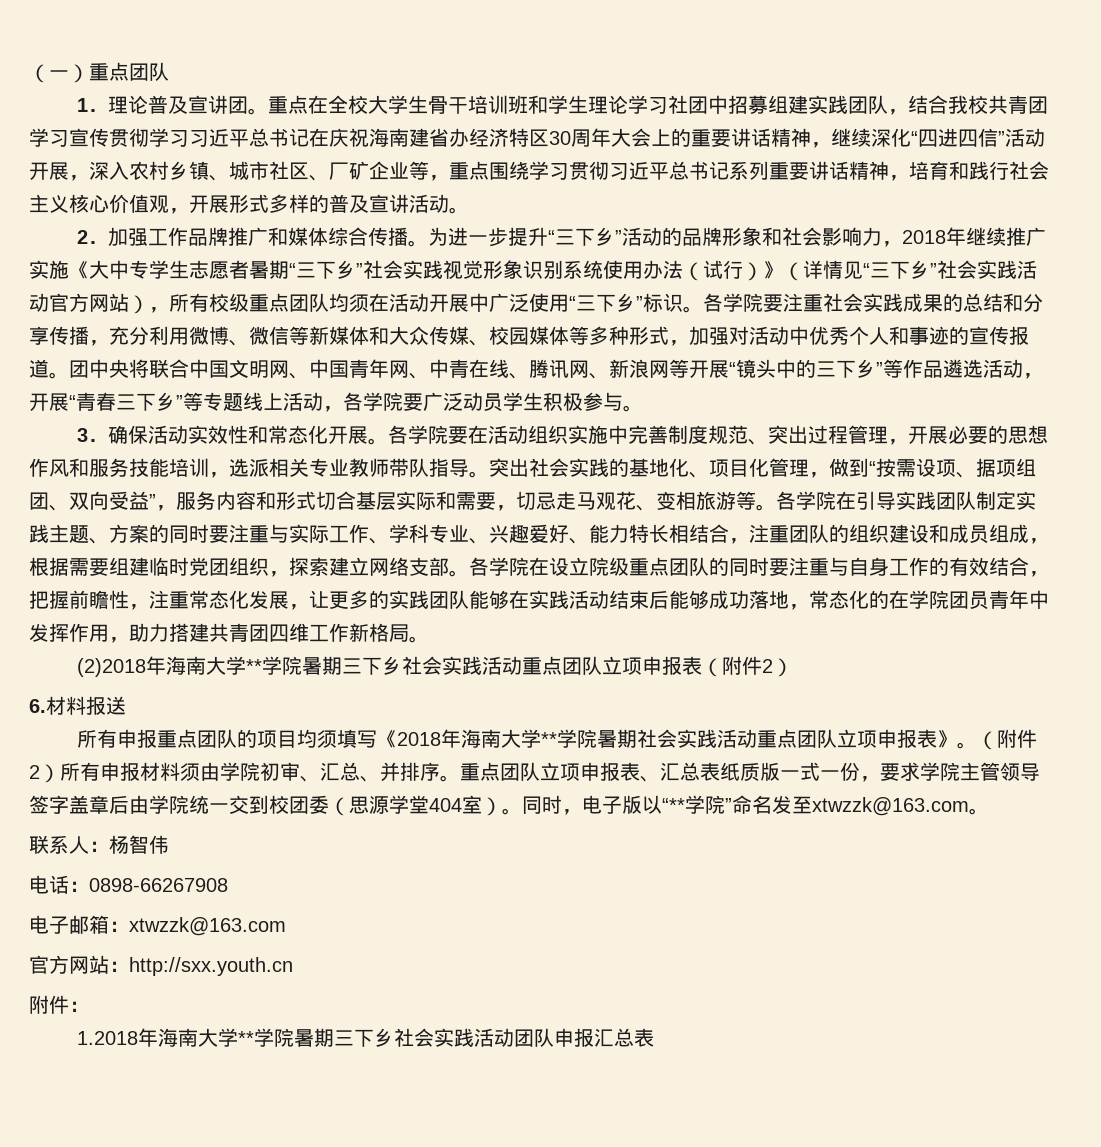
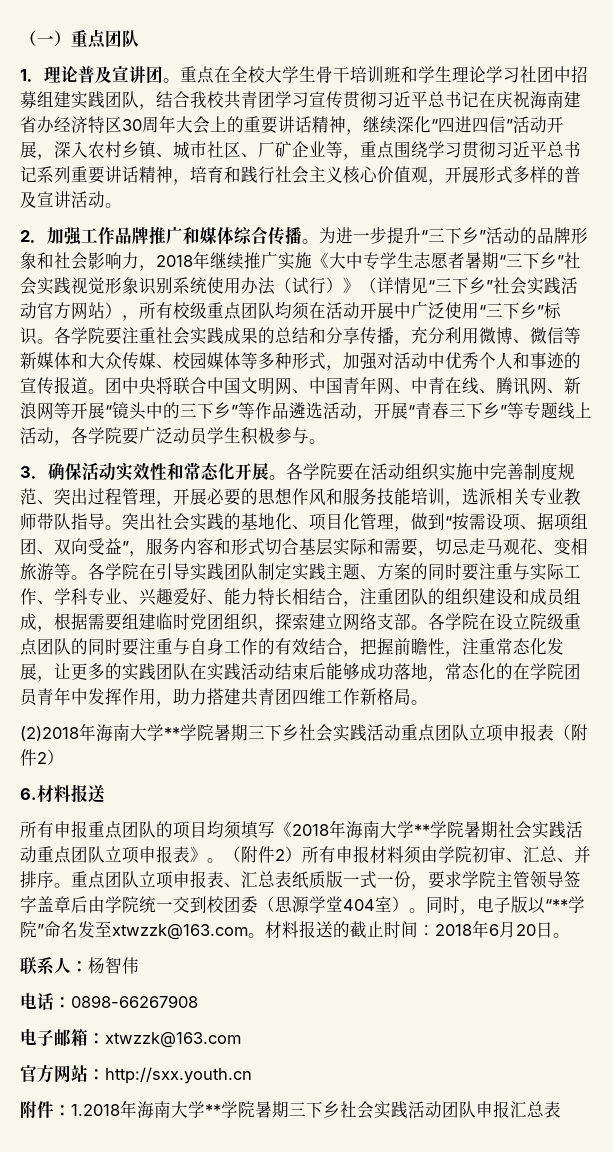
- 重点在全校大学生骨干培训班和学生理论学习社团中招募组建实践团队，结合我校共青团学习宣传贯彻学习习近平总书记在庆祝海南建省办经济特区30周年大会上的重要讲话精神，继续深化“四进四信”活动开展，深入农村乡镇、城市社区、厂矿企业等，重点围绕学习贯彻习近平总书记系列重要讲话精神，培育和践行社会主义核心价值观，开展形式多样的普及宣讲活动。
+ 重点在全校大学生骨干培训班和学生理论学习社团中招募组建实践团队，结合我校共青团学习宣传贯彻习近平总书记在庆祝海南建省办经济特区30周年大会上的重要讲话精神，继续深化“四进四信”活动开展，深入农村乡镇、城市社区、厂矿企业等，重点围绕学习贯彻习近平总书记系列重要讲话精神，培育和践行社会主义核心价值观，开展形式多样的普及宣讲活动。
- 各学院在设立院级重点团队的同时要注重与自身工作的有效结合，把握前瞻性，注重常态化发展，让更多的实践团队能够在实践活动结束后能够成功落地，常态化的在学院团员青年中发挥作用，助力搭建共青团四维工作新格局。
+ 各学院在设立院级重点团队的同时要注重与自身工作的有效结合，把握前瞻性，注重常态化发展，让更多的实践团队在实践活动结束后能够成功落地，常态化的在学院团员青年中发挥作用，助力搭建共青团四维工作新格局。
+ 材料报送的截止时间：2018年6月20日。
- 附件：
- 1.2018年海南大学**学院暑期三下乡社会实践活动团队申报汇总表
+ 附件：1.2018年海南大学**学院暑期三下乡社会实践活动团队申报汇总表

